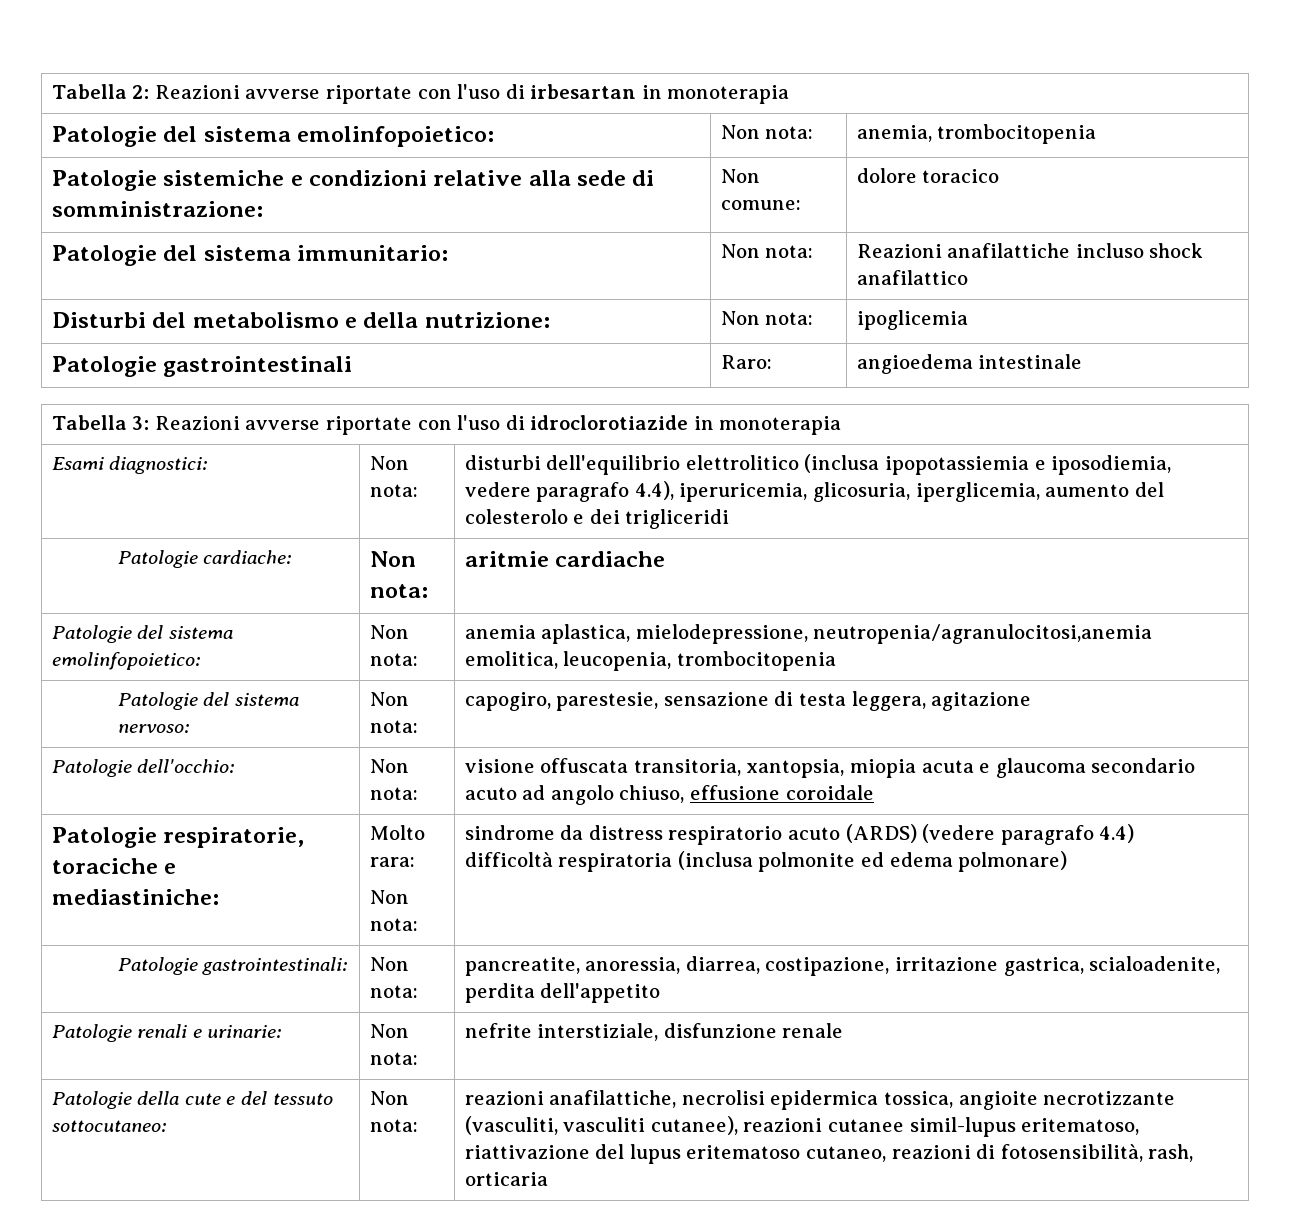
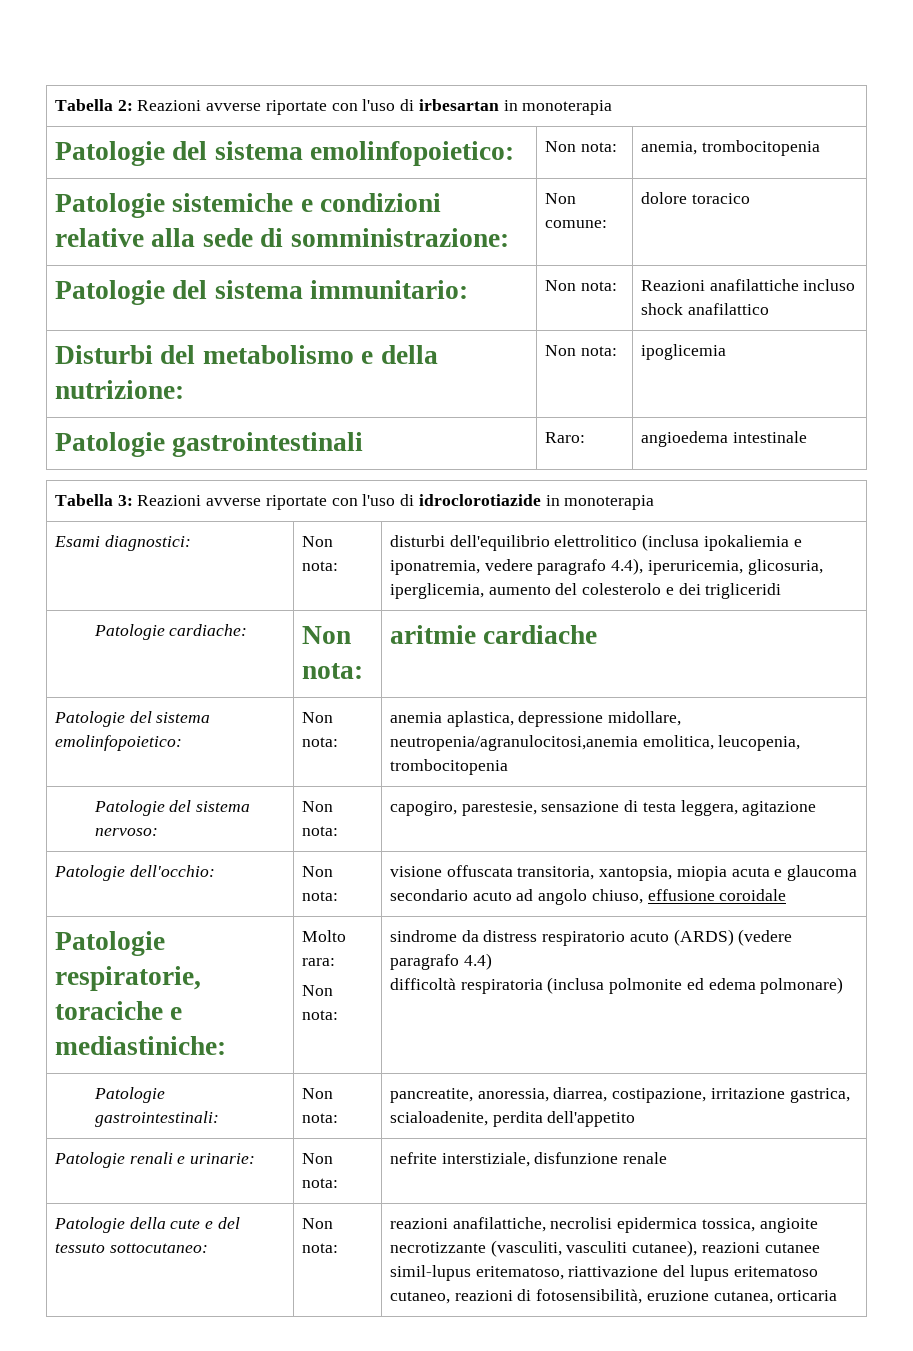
- Esami diagnostici: | Non nota: | disturbi dell'equilibrio elettrolitico (inclusa ipopotassiemia e iposodiemia, vedere paragrafo 4.4), iperuricemia, glicosuria, iperglicemia, aumento del colesterolo e dei trigliceridi
+ Esami diagnostici: | Non nota: | disturbi dell'equilibrio elettrolitico (inclusa ipokaliemia e iponatremia, vedere paragrafo 4.4), iperuricemia, glicosuria, iperglicemia, aumento del colesterolo e dei trigliceridi
- Patologie del sistema emolinfopoietico: | Non nota: | anemia aplastica, mielodepressione, neutropenia/agranulocitosi,anemia emolitica, leucopenia, trombocitopenia
+ Patologie del sistema emolinfopoietico: | Non nota: | anemia aplastica, depressione midollare, neutropenia/agranulocitosi,anemia emolitica, leucopenia, trombocitopenia
- Patologie della cute e del tessuto sottocutaneo: | Non nota: | reazioni anafilattiche, necrolisi epidermica tossica, angioite necrotizzante (vasculiti, vasculiti cutanee), reazioni cutanee simil-lupus eritematoso, riattivazione del lupus eritematoso cutaneo, reazioni di fotosensibilità, rash, orticaria
+ Patologie della cute e del tessuto sottocutaneo: | Non nota: | reazioni anafilattiche, necrolisi epidermica tossica, angioite necrotizzante (vasculiti, vasculiti cutanee), reazioni cutanee simil-lupus eritematoso, riattivazione del lupus eritematoso cutaneo, reazioni di fotosensibilità, eruzione cutanea, orticaria

